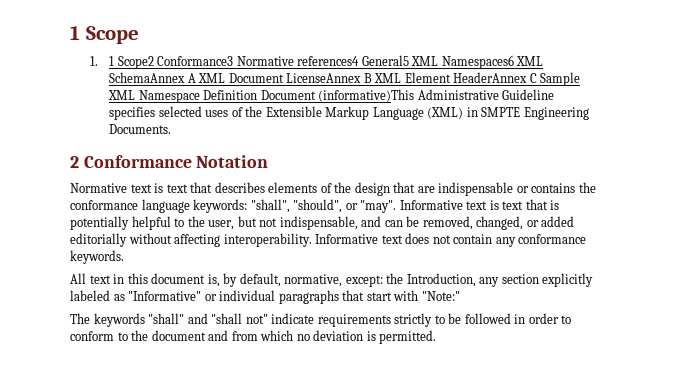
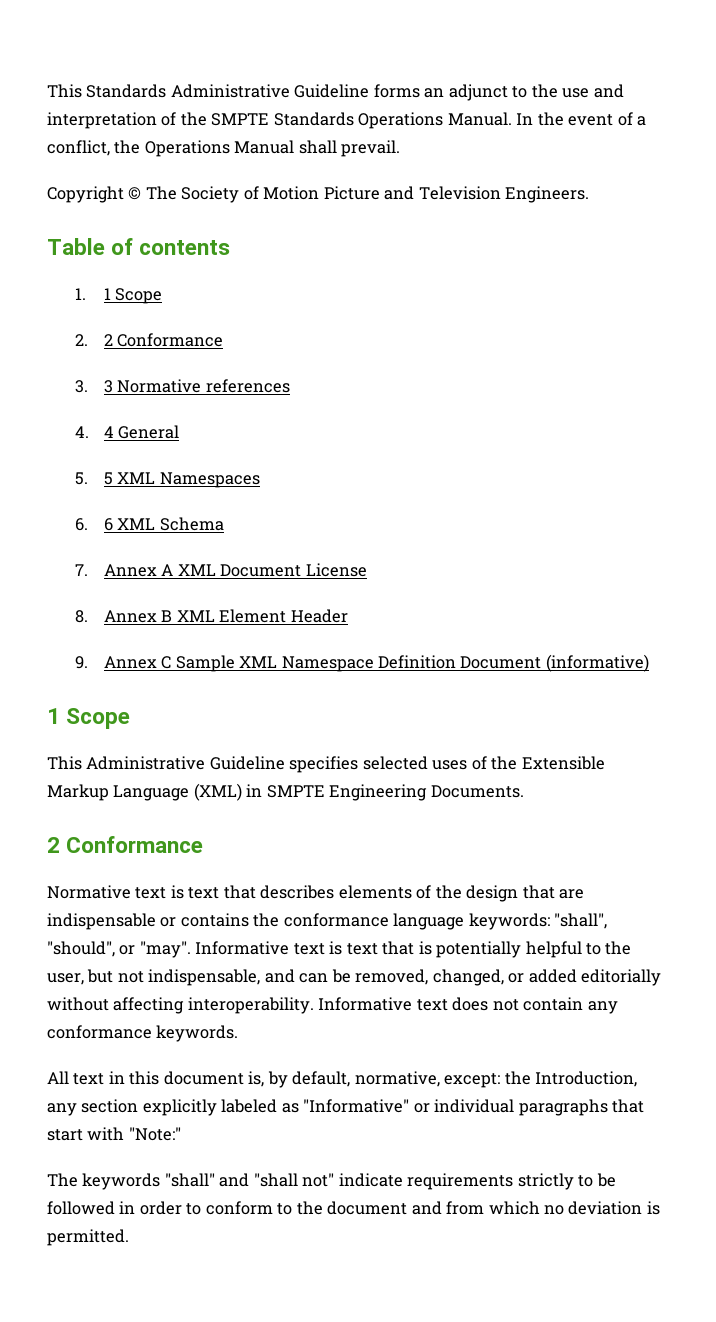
+ This Standards Administrative Guideline forms an adjunct to the use and interpretation of the SMPTE Standards Operations Manual. In the event of a conflict, the Operations Manual shall prevail.
+ Copyright © The Society of Motion Picture and Television Engineers.
+ Table of contents
+ 1. 1 Scope
+ 2. 2 Conformance
+ 3. 3 Normative references
+ 4. 4 General
+ 5. 5 XML Namespaces
+ 6. 6 XML Schema
+ 7. Annex A XML Document License
+ 8. Annex B XML Element Header
+ 9. Annex C Sample XML Namespace Definition Document (informative)
  1 Scope
- 1. 1 Scope2 Conformance3 Normative references4 General5 XML Namespaces6 XML SchemaAnnex A XML Document LicenseAnnex B XML Element HeaderAnnex C Sample XML Namespace Definition Document (informative)This Administrative Guideline specifies selected uses of the Extensible Markup Language (XML) in SMPTE Engineering Documents.
- 2 Conformance Notation
+ This Administrative Guideline specifies selected uses of the Extensible Markup Language (XML) in SMPTE Engineering Documents.
+ 2 Conformance

